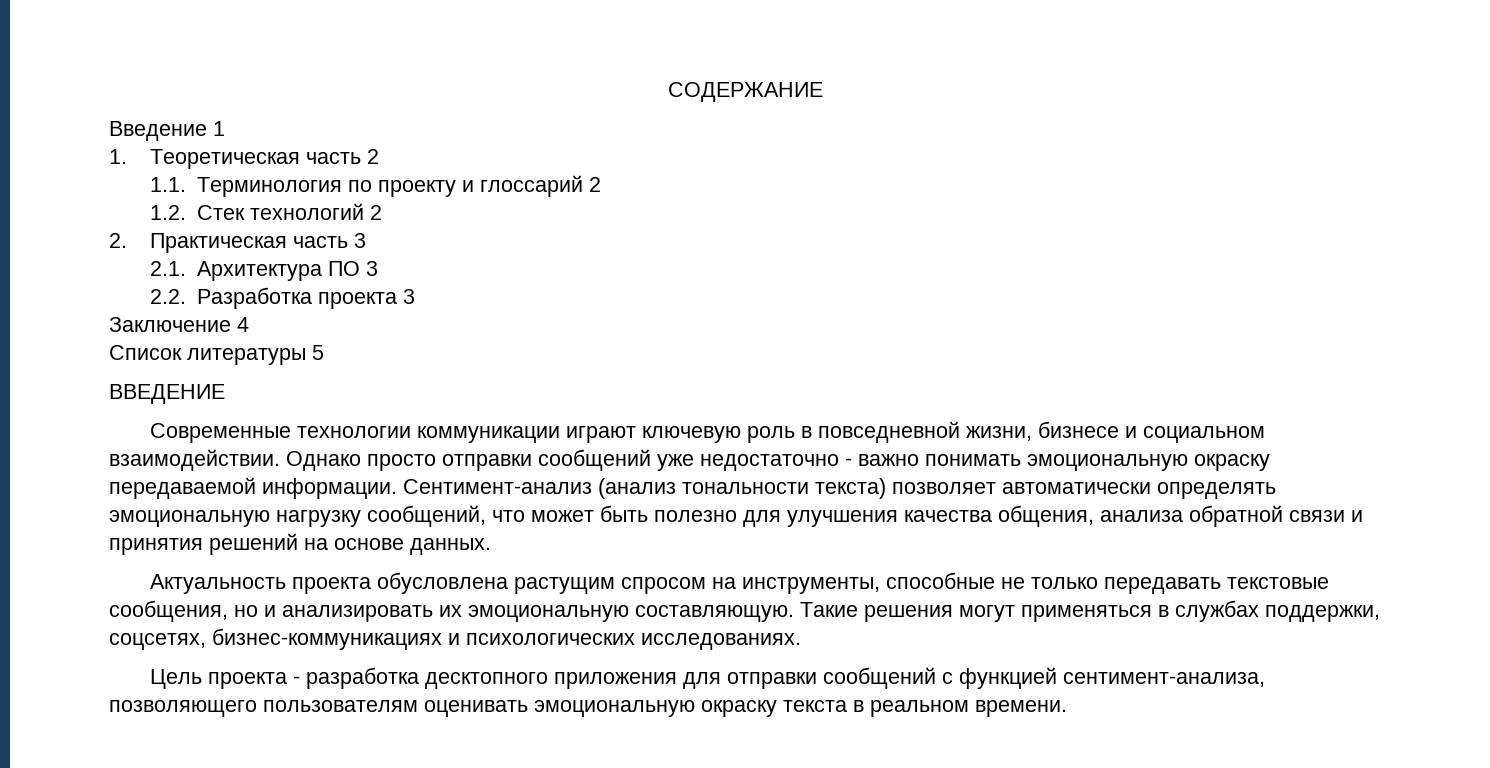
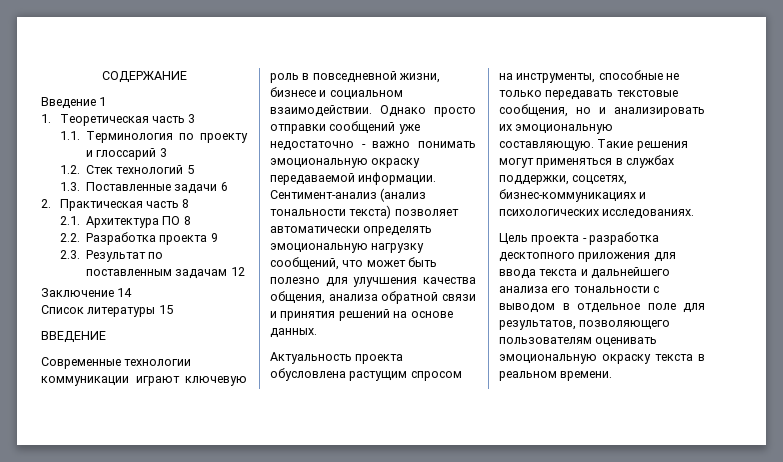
- 1. Теоретическая часть 2
+ 1. Теоретическая часть 3
- 1.1. Терминология по проекту и глоссарий 2
+ 1.1. Терминология по проекту и глоссарий 3
- 1.2. Стек технологий 2
+ 1.2. Стек технологий 5
+ 1.3. Поставленные задачи 6
- 2. Практическая часть 3
+ 2. Практическая часть 8
- 2.1. Архитектура ПО 3
+ 2.1. Архитектура ПО 8
- 2.2. Разработка проекта 3
+ 2.2. Разработка проекта 9
+ 2.3. Результат по поставленным задачам 12
- Заключение 4
+ Заключение 14
- Список литературы 5
+ Список литературы 15
- Цель проекта - разработка десктопного приложения для отправки сообщений с функцией сентимент-анализа, позволяющего пользователям оценивать эмоциональную окраску текста в реальном времени.
+ Цель проекта - разработка десктопного приложения для ввода текста и дальнейшего анализа его тональности с выводом в отдельное поле для результатов, позволяющего пользователям оценивать эмоциональную окраску текста в реальном времени.

